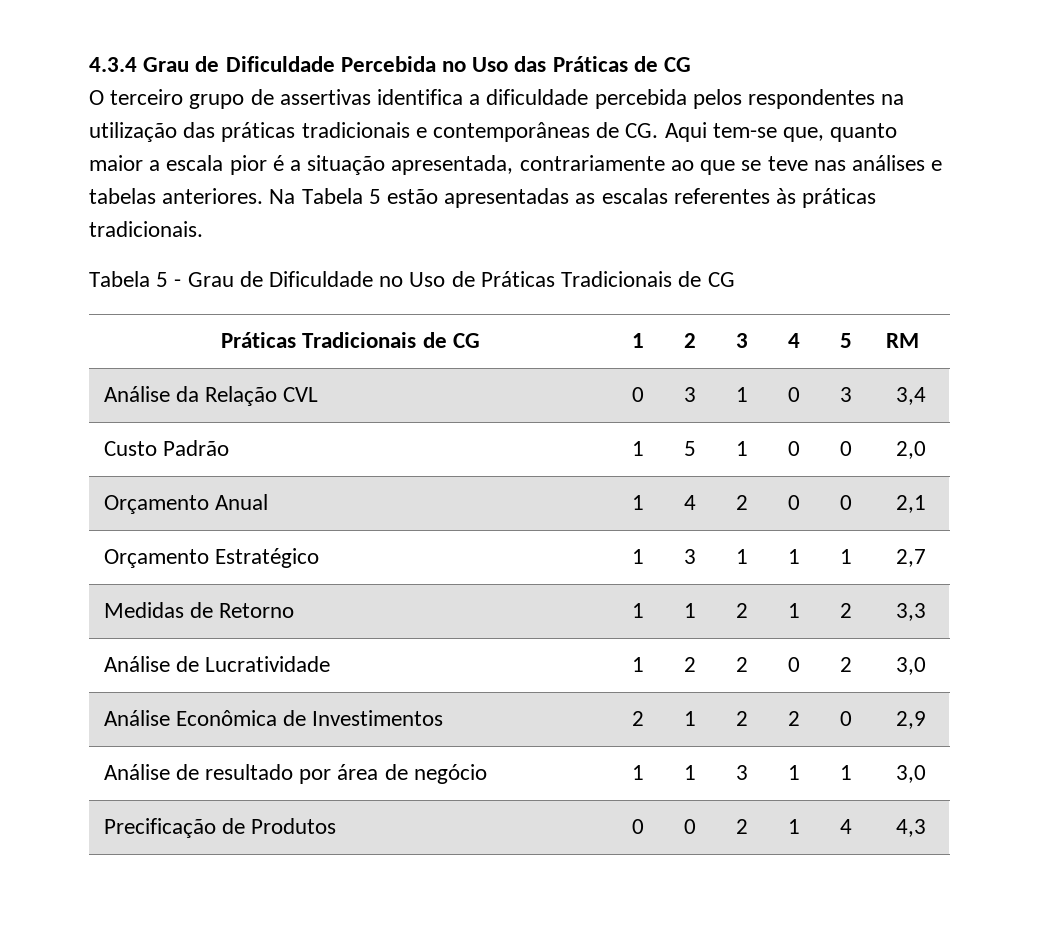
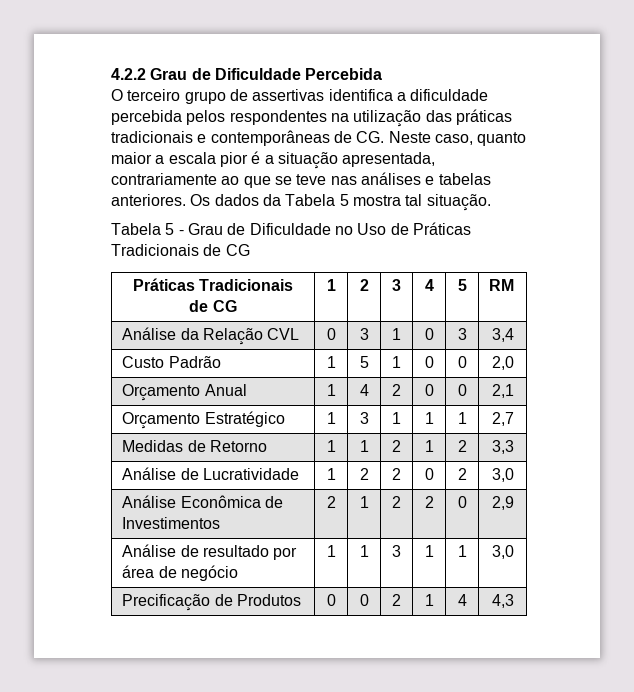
- 4.3.4 Grau de Dificuldade Percebida no Uso das Práticas de CG
+ 4.2.2 Grau de Dificuldade Percebida
- O terceiro grupo de assertivas identifica a dificuldade percebida pelos respondentes na utilização das práticas tradicionais e contemporâneas de CG. Aqui tem-se que, quanto maior a escala pior é a situação apresentada, contrariamente ao que se teve nas análises e tabelas anteriores.
+ O terceiro grupo de assertivas identifica a dificuldade percebida pelos respondentes na utilização das práticas tradicionais e contemporâneas de CG. Neste caso, quanto maior a escala pior é a situação apresentada, contrariamente ao que se teve nas análises e tabelas anteriores.
- Na Tabela 5 estão apresentadas as escalas referentes às práticas tradicionais.
+ Os dados da Tabela 5 mostra tal situação.

